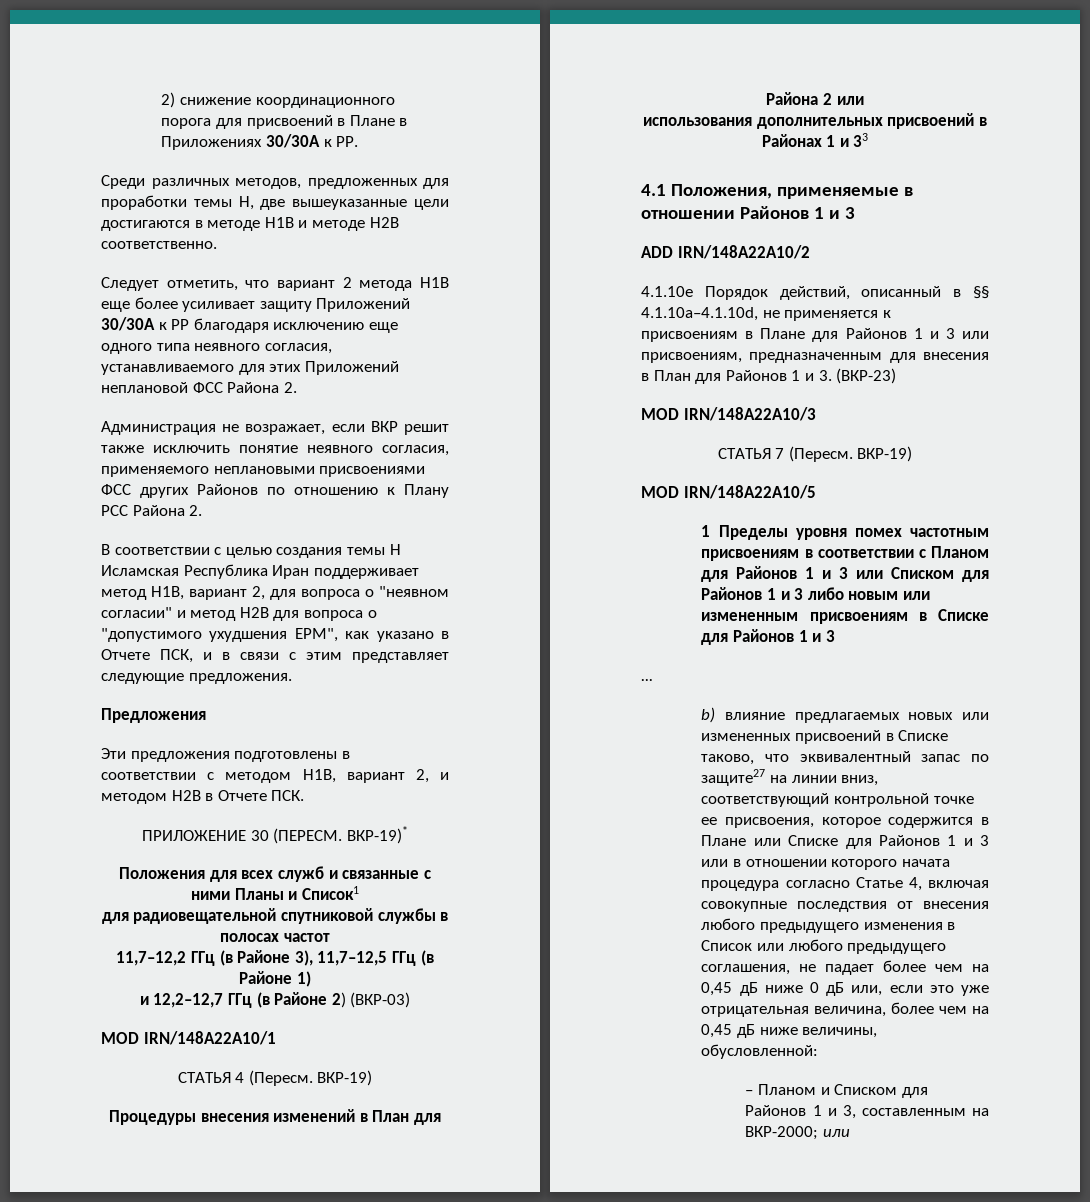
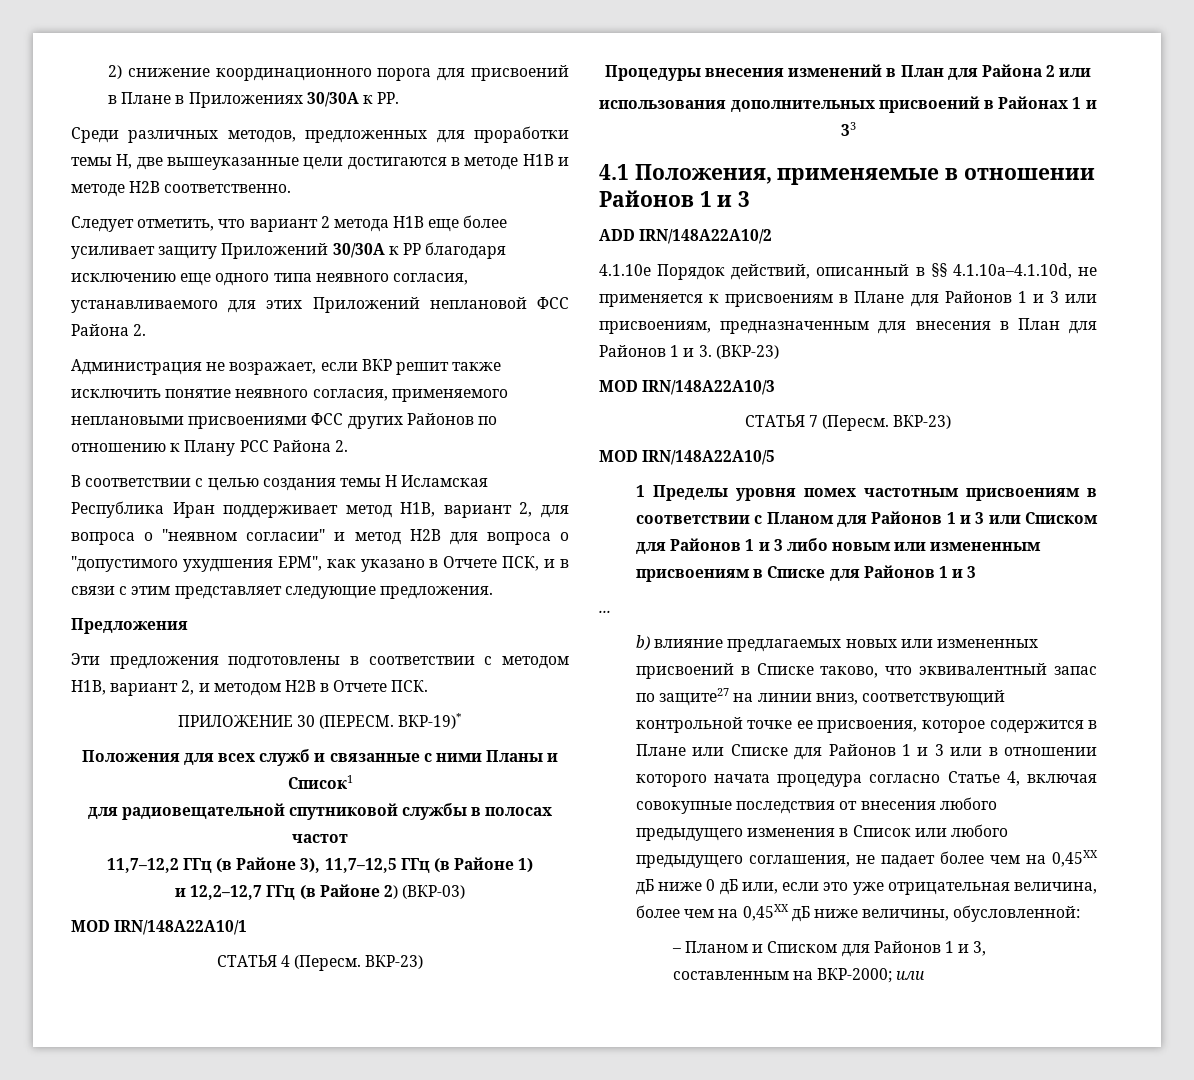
- СТАТЬЯ 4 (Пересм. ВКР-19)
+ СТАТЬЯ 4 (Пересм. ВКР-23)
- СТАТЬЯ 7 (Пересм. ВКР-19)
+ СТАТЬЯ 7 (Пересм. ВКР-23)
- b) влияние предлагаемых новых или измененных присвоений в Списке таково, что эквивалентный запас по защите27 на линии вниз, соответствующий контрольной точке ее присвоения, которое содержится в Плане или Списке для Районов 1 и 3 или в отношении которого начата процедура согласно Статье 4, включая совокупные последствия от внесения любого предыдущего изменения в Список или любого предыдущего соглашения, не падает более чем на 0,45 дБ ниже 0 дБ или, если это уже отрицательная величина, более чем на 0,45 дБ ниже величины, обусловленной:
+ b) влияние предлагаемых новых или измененных присвоений в Списке таково, что эквивалентный запас по защите27 на линии вниз, соответствующий контрольной точке ее присвоения, которое содержится в Плане или Списке для Районов 1 и 3 или в отношении которого начата процедура согласно Статье 4, включая совокупные последствия от внесения любого предыдущего изменения в Список или любого предыдущего соглашения, не падает более чем на 0,45XX дБ ниже 0 дБ или, если это уже отрицательная величина, более чем на 0,45XX дБ ниже величины, обусловленной:

